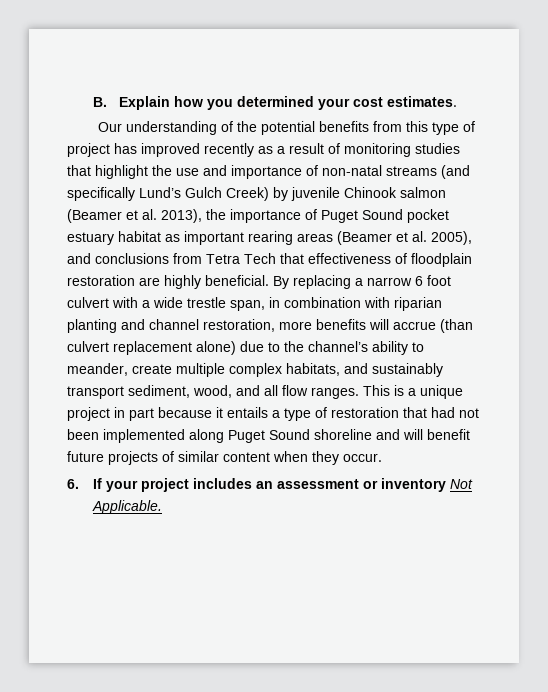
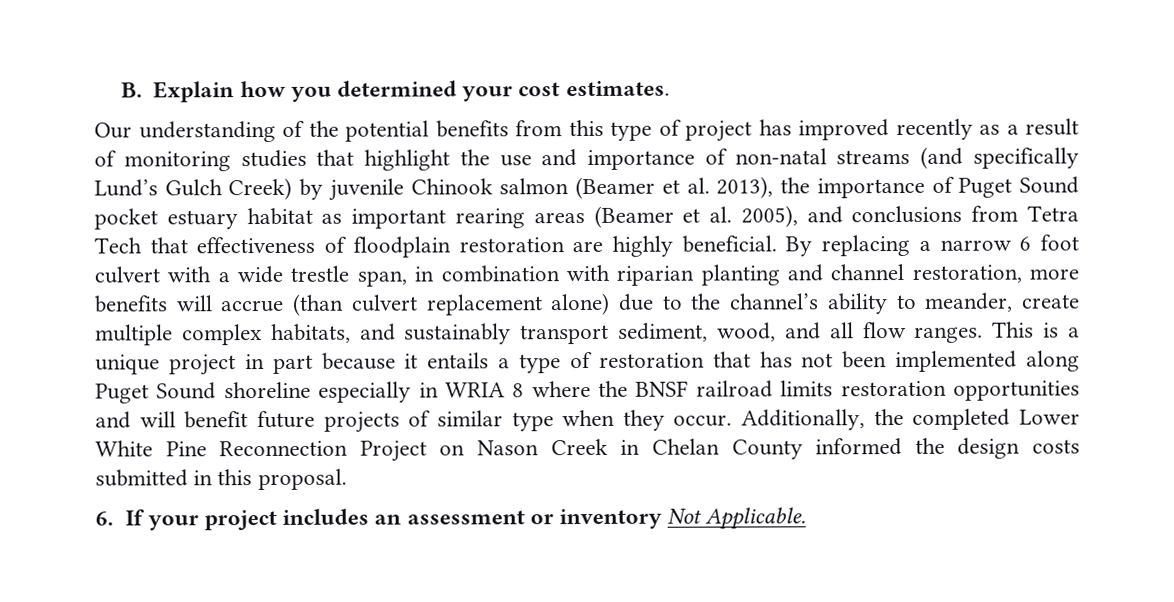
- This is a unique project in part because it entails a type of restoration that had not been implemented along Puget Sound shoreline and will benefit future projects of similar content when they occur.
+ This is a unique project in part because it entails a type of restoration that has not been implemented along Puget Sound shoreline especially in WRIA 8 where the BNSF railroad limits restoration opportunities and will benefit future projects of similar type when they occur. Additionally, the completed Lower White Pine Reconnection Project on Nason Creek in Chelan County informed the design costs submitted in this proposal.

